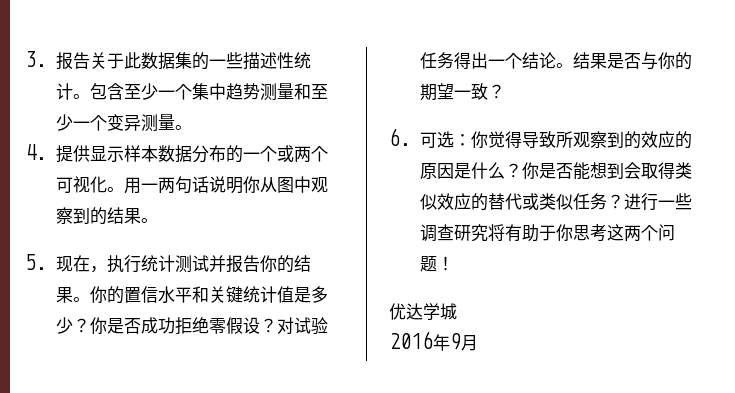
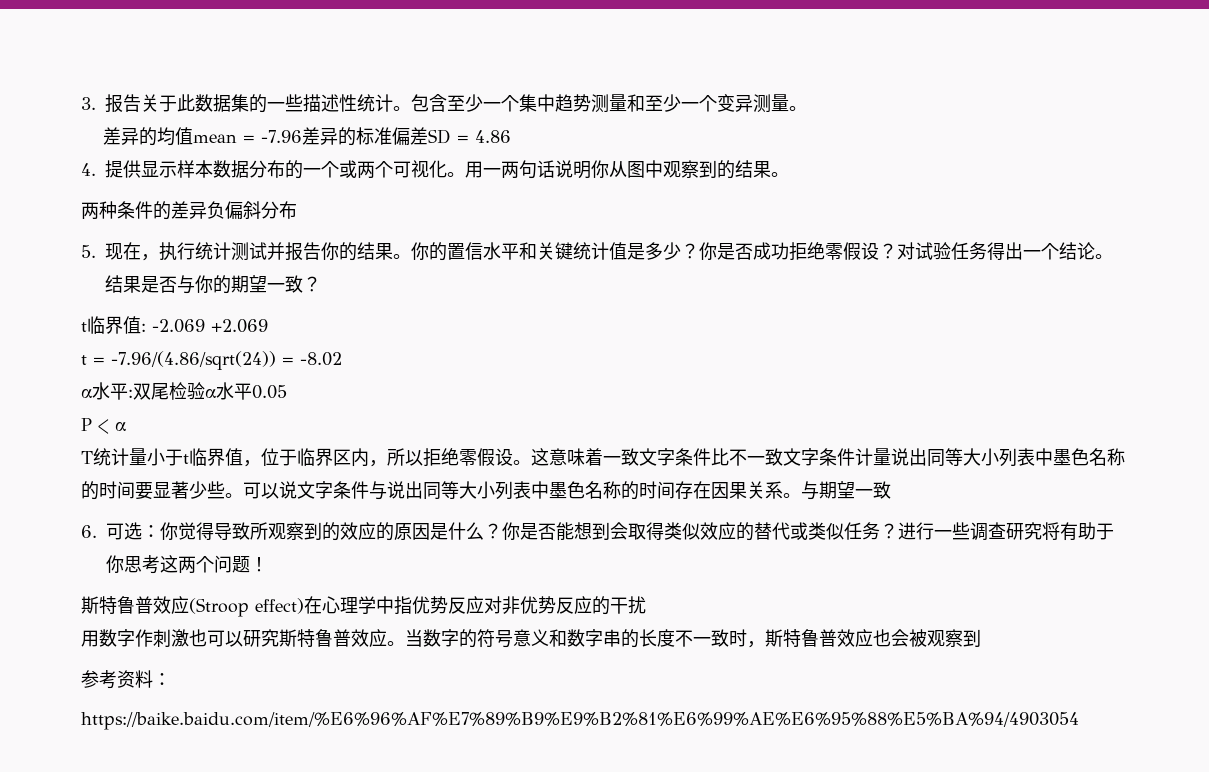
+ 差异的均值mean = -7.96差异的标准偏差SD = 4.86
+ 两种条件的差异负偏斜分布
+ t临界值: -2.069 +2.069
+ t = -7.96/(4.86/sqrt(24)) = -8.02
+ α水平:双尾检验α水平0.05
+ P < α
+ T统计量小于t临界值，位于临界区内，所以拒绝零假设。这意味着一致文字条件比不一致文字条件计量说出同等大小列表中墨色名称的时间要显著少些。可以说文字条件与说出同等大小列表中墨色名称的时间存在因果关系。与期望一致
- 优达学城
- 2016年9月
+ 斯特鲁普效应(Stroop effect)在心理学中指优势反应对非优势反应的干扰
+ 用数字作刺激也可以研究斯特鲁普效应。当数字的符号意义和数字串的长度不一致时，斯特鲁普效应也会被观察到
+ 参考资料：
+ https://baike.baidu.com/item/%E6%96%AF%E7%89%B9%E9%B2%81%E6%99%AE%E6%95%88%E5%BA%94/4903054

